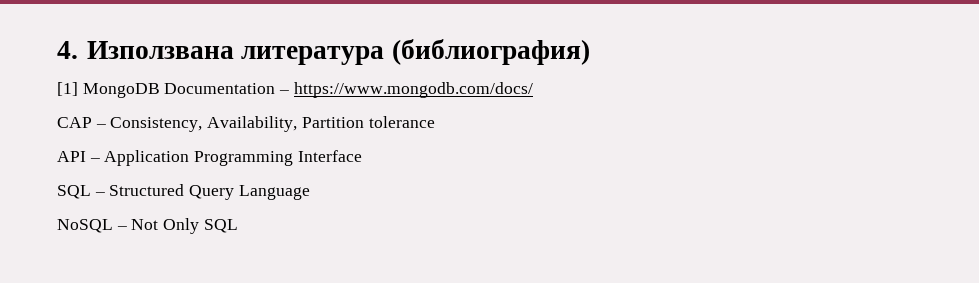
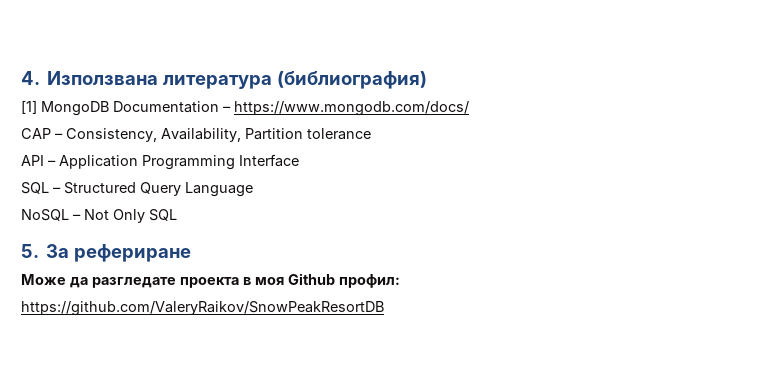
+ 5. За рефериране
+ Може да разгледате проекта в моя Github профил:
+ https://github.com/ValeryRaikov/SnowPeakResortDB

